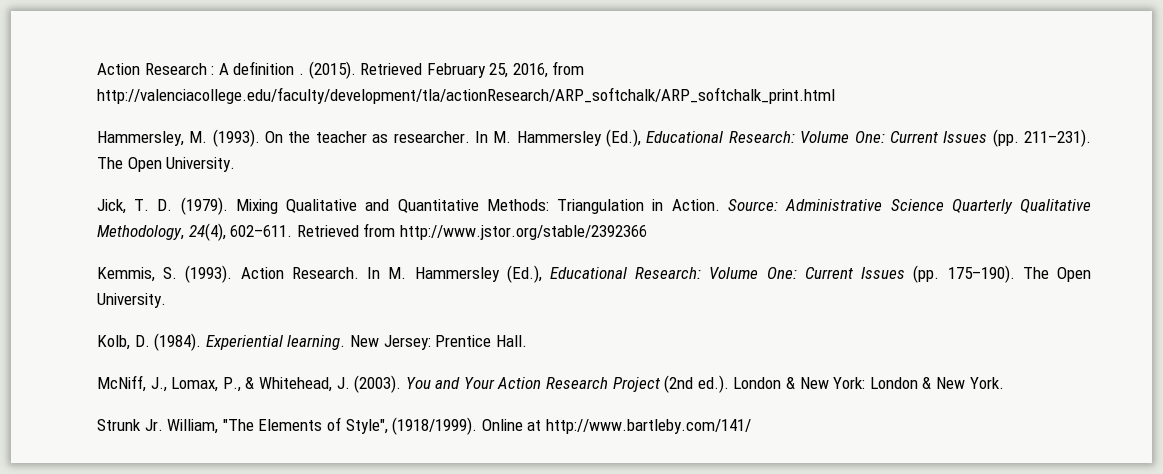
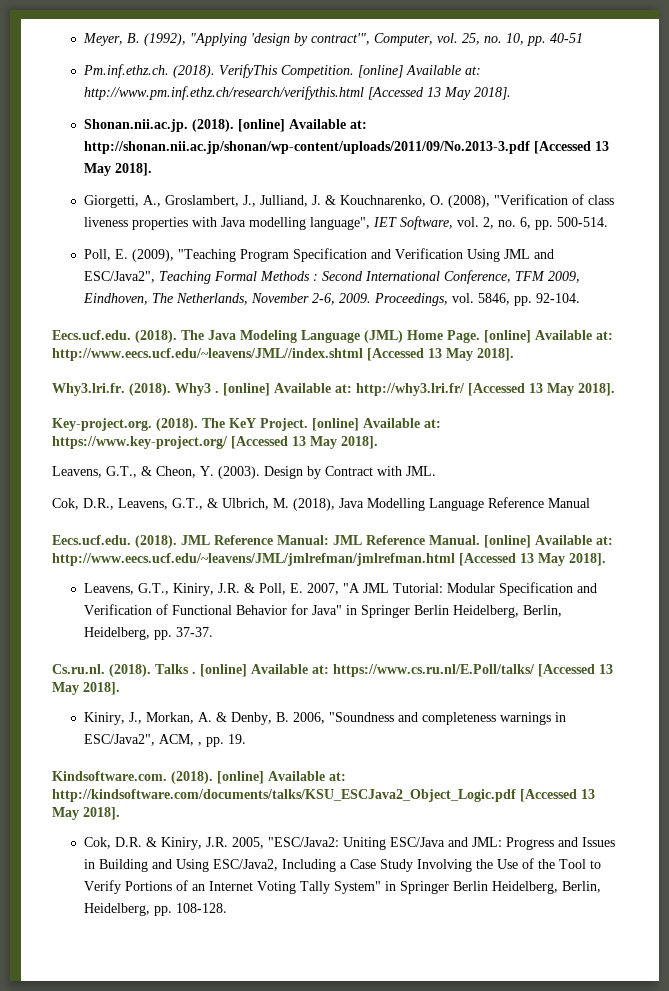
- Action Research : A definition . (2015). Retrieved February 25, 2016, from http://valenciacollege.edu/faculty/development/tla/actionResearch/ARP_softchalk/ARP_softchalk_print.html
- Hammersley, M. (1993). On the teacher as researcher. In M. Hammersley (Ed.), Educational Research: Volume One: Current Issues (pp. 211–231). The Open University.
- Jick, T. D. (1979). Mixing Qualitative and Quantitative Methods: Triangulation in Action. Source: Administrative Science Quarterly Qualitative Methodology, 24(4), 602–611. Retrieved from http://www.jstor.org/stable/2392366
- Kemmis, S. (1993). Action Research. In M. Hammersley (Ed.), Educational Research: Volume One: Current Issues (pp. 175–190). The Open University.
- Kolb, D. (1984). Experiential learning. New Jersey: Prentice Hall.
- McNiff, J., Lomax, P., & Whitehead, J. (2003). You and Your Action Research Project (2nd ed.). London & New York: London & New York.
- Strunk Jr. William, "The Elements of Style", (1918/1999). Online at http://www.bartleby.com/141/
+ Meyer, B. (1992), "Applying 'design by contract'", Computer, vol. 25, no. 10, pp. 40-51
+ Pm.inf.ethz.ch. (2018). VerifyThis Competition. [online] Available at: http://www.pm.inf.ethz.ch/research/verifythis.html [Accessed 13 May 2018].
+ Shonan.nii.ac.jp. (2018). [online] Available at: http://shonan.nii.ac.jp/shonan/wp-content/uploads/2011/09/No.2013-3.pdf [Accessed 13 May 2018].
+ Giorgetti, A., Groslambert, J., Julliand, J. & Kouchnarenko, O. (2008), "Verification of class liveness properties with Java modelling language", IET Software, vol. 2, no. 6, pp. 500-514.
+ Poll, E. (2009), "Teaching Program Specification and Verification Using JML and ESC/Java2", Teaching Formal Methods : Second International Conference, TFM 2009, Eindhoven, The Netherlands, November 2-6, 2009. Proceedings, vol. 5846, pp. 92-104.
+ Eecs.ucf.edu. (2018). The Java Modeling Language (JML) Home Page. [online] Available at: http://www.eecs.ucf.edu/~leavens/JML//index.shtml [Accessed 13 May 2018].
+ Why3.lri.fr. (2018). Why3 . [online] Available at: http://why3.lri.fr/ [Accessed 13 May 2018].
+ Key-project.org. (2018). The KeY Project. [online] Available at: https://www.key-project.org/ [Accessed 13 May 2018].
+ Leavens, G.T., & Cheon, Y. (2003). Design by Contract with JML.
+ Cok, D.R., Leavens, G.T., & Ulbrich, M. (2018), Java Modelling Language Reference Manual
+ Eecs.ucf.edu. (2018). JML Reference Manual: JML Reference Manual. [online] Available at: http://www.eecs.ucf.edu/~leavens/JML/jmlrefman/jmlrefman.html [Accessed 13 May 2018].
+ Leavens, G.T., Kiniry, J.R. & Poll, E. 2007, "A JML Tutorial: Modular Specification and Verification of Functional Behavior for Java" in Springer Berlin Heidelberg, Berlin, Heidelberg, pp. 37-37.
+ Cs.ru.nl. (2018). Talks . [online] Available at: https://www.cs.ru.nl/E.Poll/talks/ [Accessed 13 May 2018].
+ Kiniry, J., Morkan, A. & Denby, B. 2006, "Soundness and completeness warnings in ESC/Java2", ACM, , pp. 19.
+ Kindsoftware.com. (2018). [online] Available at: http://kindsoftware.com/documents/talks/KSU_ESCJava2_Object_Logic.pdf [Accessed 13 May 2018].
+ Cok, D.R. & Kiniry, J.R. 2005, "ESC/Java2: Uniting ESC/Java and JML: Progress and Issues in Building and Using ESC/Java2, Including a Case Study Involving the Use of the Tool to Verify Portions of an Internet Voting Tally System" in Springer Berlin Heidelberg, Berlin, Heidelberg, pp. 108-128.

